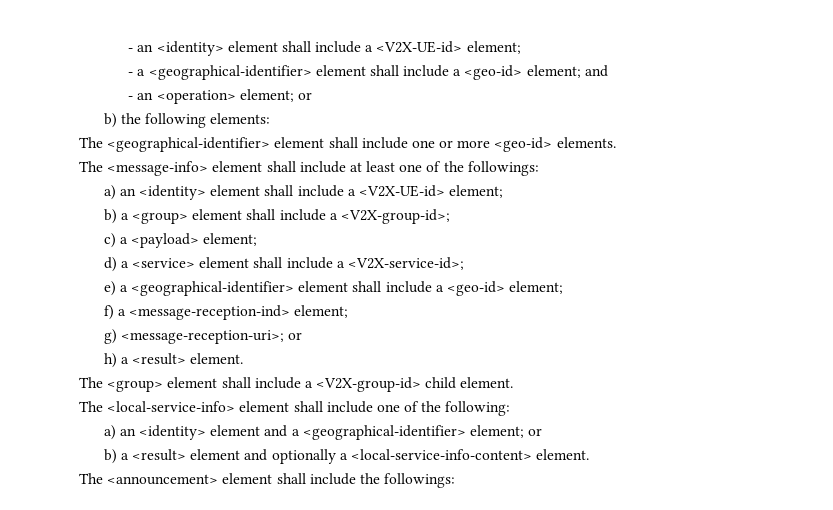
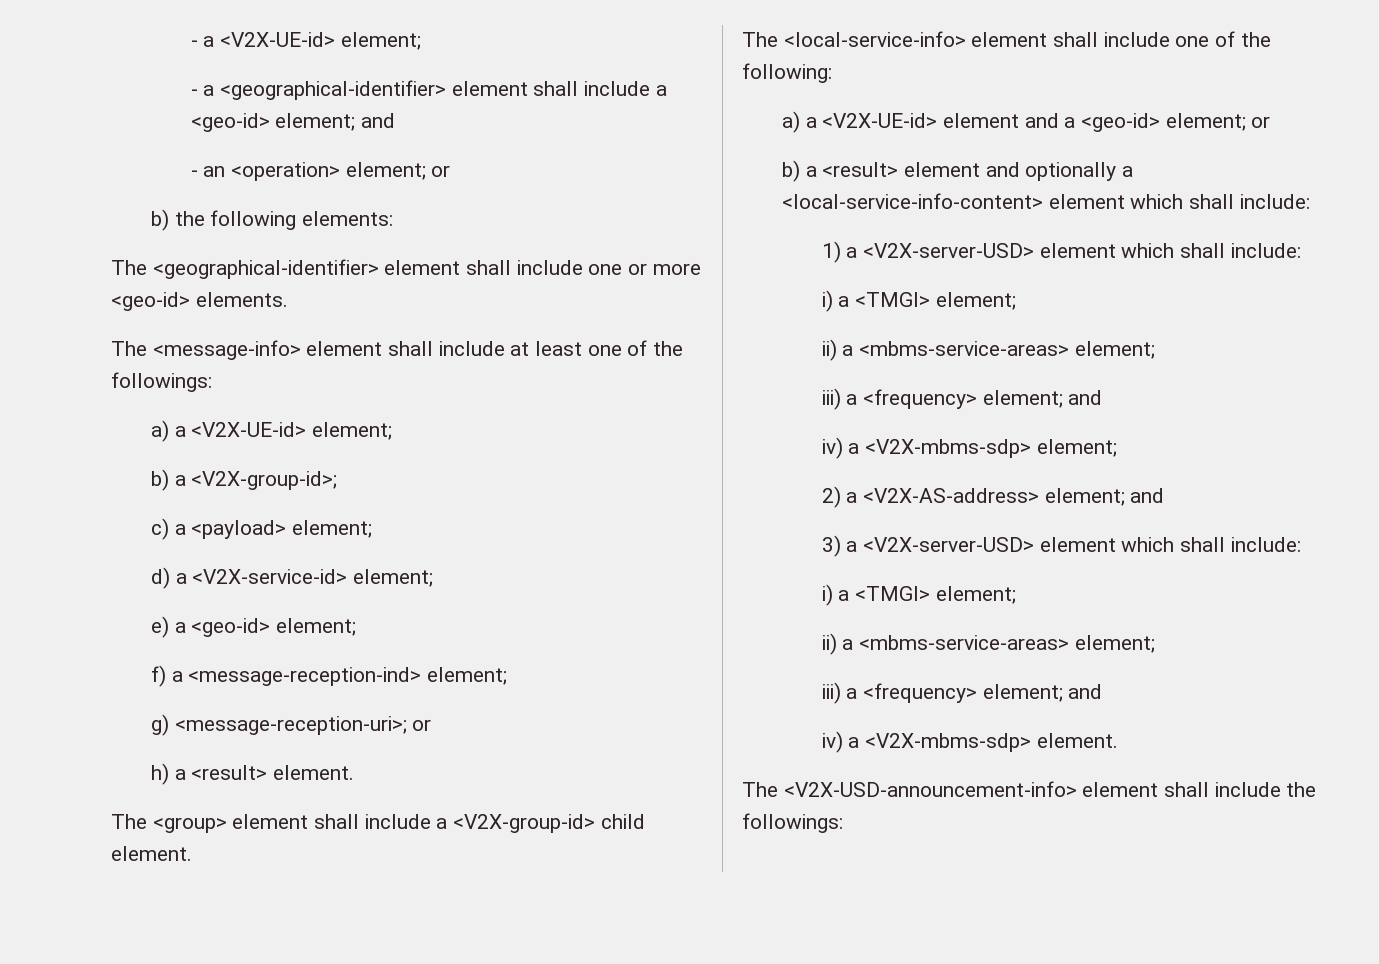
- - an <identity> element shall include a <V2X-UE-id> element;
+ - a <V2X-UE-id> element;
- a) an <identity> element shall include a <V2X-UE-id> element;
+ a) a <V2X-UE-id> element;
- b) a <group> element shall include a <V2X-group-id>;
+ b) a <V2X-group-id>;
- d) a <service> element shall include a <V2X-service-id>;
- e) a <geographical-identifier> element shall include a <geo-id> element;
+ d) a <V2X-service-id> element;
+ e) a <geo-id> element;
- a) an <identity> element and a <geographical-identifier> element; or
+ a) a <V2X-UE-id> element and a <geo-id> element; or
- b) a <result> element and optionally a <local-service-info-content> element.
- The <announcement> element shall include the followings:
+ b) a <result> element and optionally a <local-service-info-content> element which shall include:
+ 1) a <V2X-server-USD> element which shall include:
+ i) a <TMGI> element;
+ ii) a <mbms-service-areas> element;
+ iii) a <frequency> element; and
+ iv) a <V2X-mbms-sdp> element;
+ 2) a <V2X-AS-address> element; and
+ 3) a <V2X-server-USD> element which shall include:
+ i) a <TMGI> element;
+ ii) a <mbms-service-areas> element;
+ iii) a <frequency> element; and
+ iv) a <V2X-mbms-sdp> element.
+ The <V2X-USD-announcement-info> element shall include the followings:

